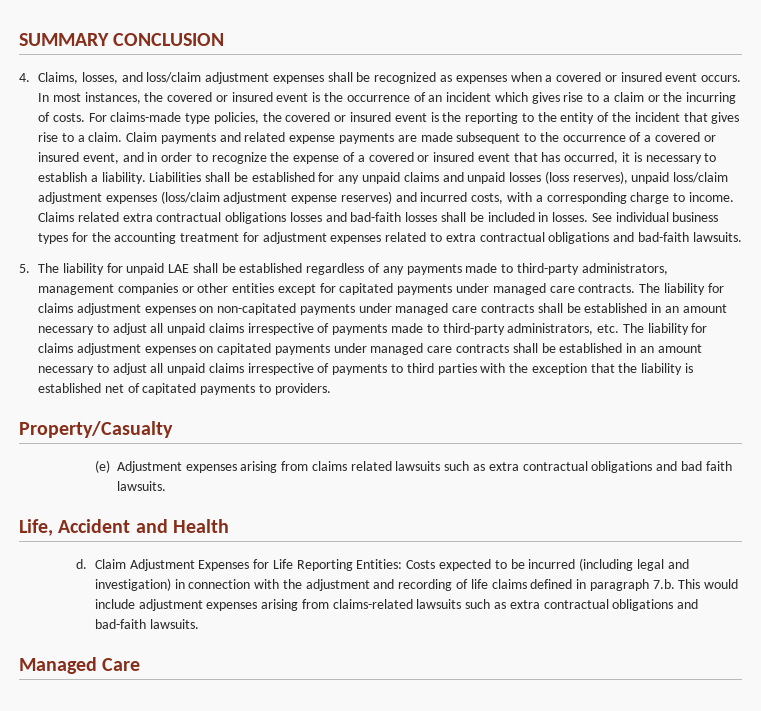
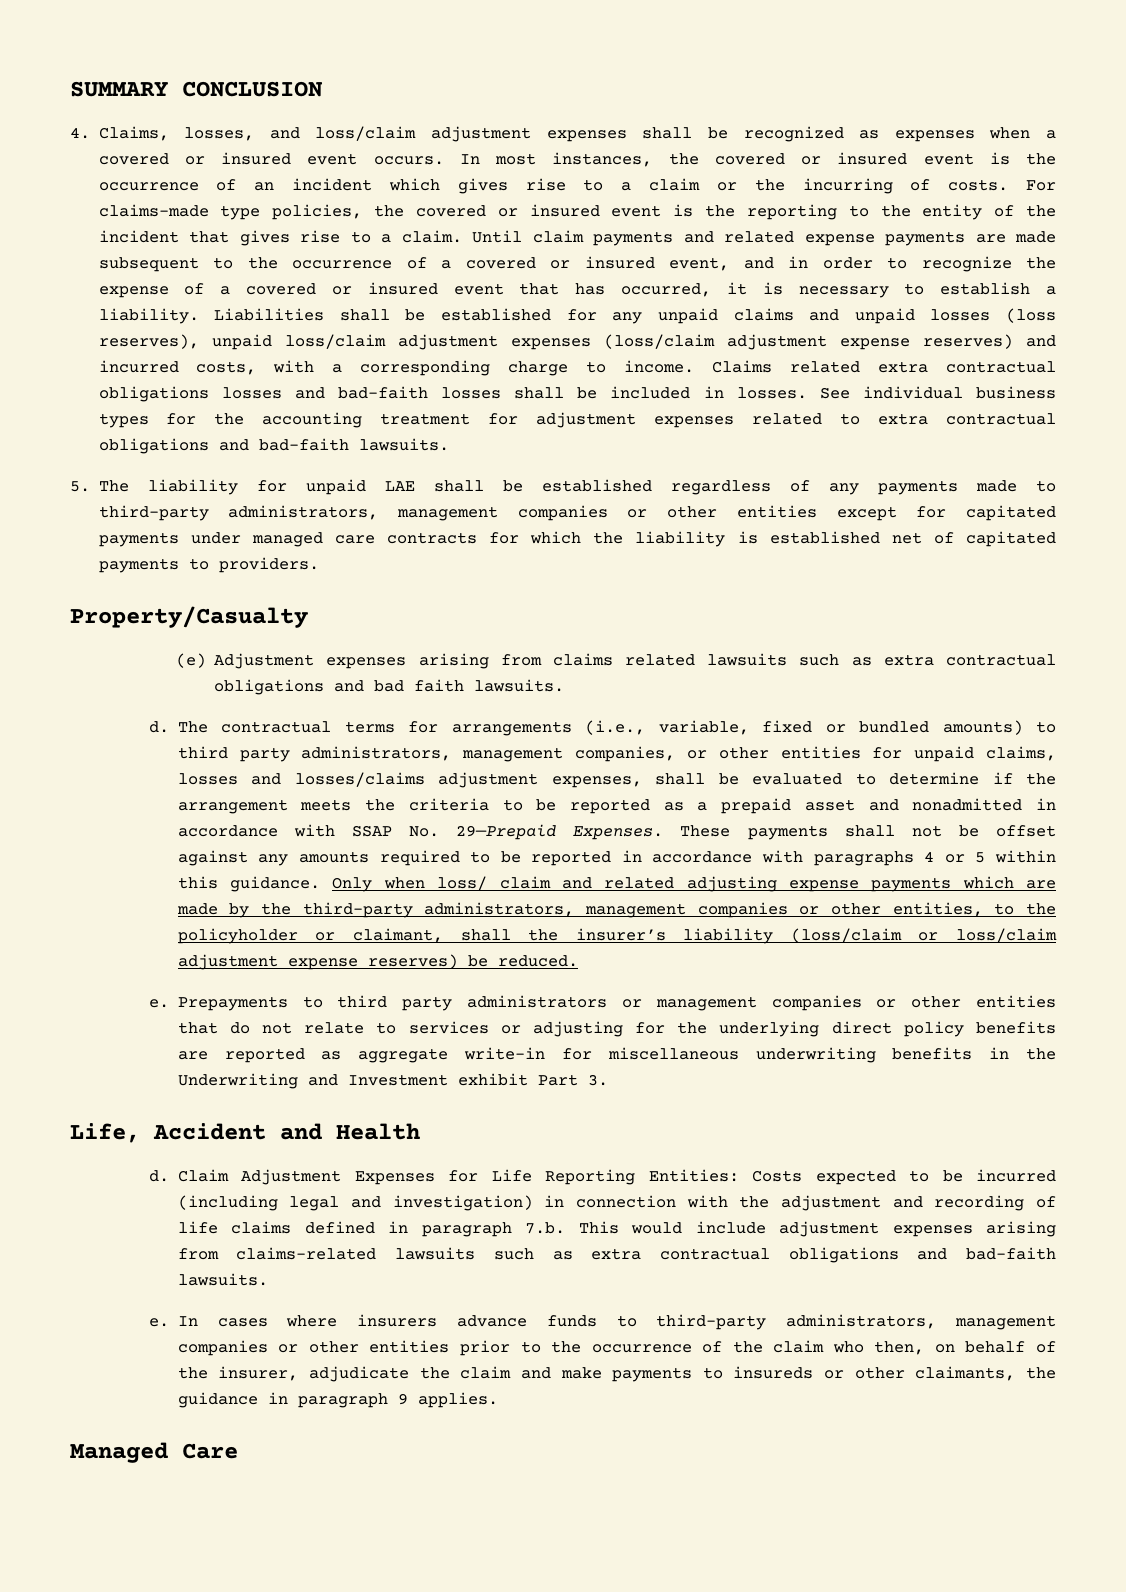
- Claim payments and related expense payments are made subsequent to the occurrence of a covered or insured event, and in order to recognize the expense of a covered or insured event that has occurred, it is necessary to establish a liability.
+ Until claim payments and related expense payments are made subsequent to the occurrence of a covered or insured event, and in order to recognize the expense of a covered or insured event that has occurred, it is necessary to establish a liability.
- 5. The liability for unpaid LAE shall be established regardless of any payments made to third-party administrators, management companies or other entities except for capitated payments under managed care contracts. The liability for claims adjustment expenses on non-capitated payments under managed care contracts shall be established in an amount necessary to adjust all unpaid claims irrespective of payments made to third-party administrators, etc. The liability for claims adjustment expenses on capitated payments under managed care contracts shall be established in an amount necessary to adjust all unpaid claims irrespective of payments to third parties with the exception that the liability is established net of capitated payments to providers.
+ 5. The liability for unpaid LAE shall be established regardless of any payments made to third-party administrators, management companies or other entities except for capitated payments under managed care contracts for which the liability is established net of capitated payments to providers.
+ d. The contractual terms for arrangements (i.e., variable, fixed or bundled amounts) to third party administrators, management companies, or other entities for unpaid claims, losses and losses/claims adjustment expenses, shall be evaluated to determine if the arrangement meets the criteria to be reported as a prepaid asset and nonadmitted in accordance with SSAP No. 29—Prepaid Expenses. These payments shall not be offset against any amounts required to be reported in accordance with paragraphs 4 or 5 within this guidance. Only when loss/ claim and related adjusting expense payments which are made by the third-party administrators, management companies or other entities, to the policyholder or claimant, shall the insurer’s liability (loss/claim or loss/claim adjustment expense reserves) be reduced.
+ e. Prepayments to third party administrators or management companies or other entities that do not relate to services or adjusting for the underlying direct policy benefits are reported as aggregate write-in for miscellaneous underwriting benefits in the Underwriting and Investment exhibit Part 3.
+ e. In cases where insurers advance funds to third-party administrators, management companies or other entities prior to the occurrence of the claim who then, on behalf of the insurer, adjudicate the claim and make payments to insureds or other claimants, the guidance in paragraph 9 applies.

